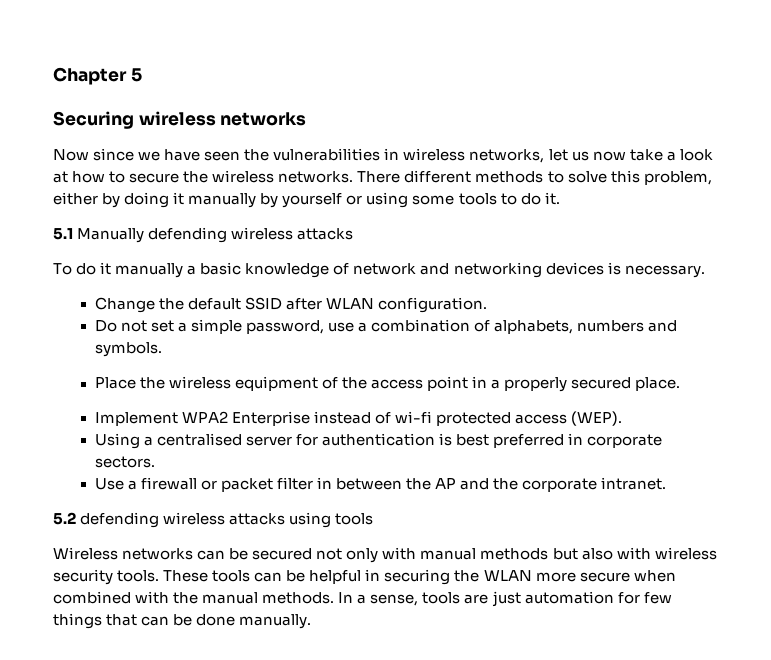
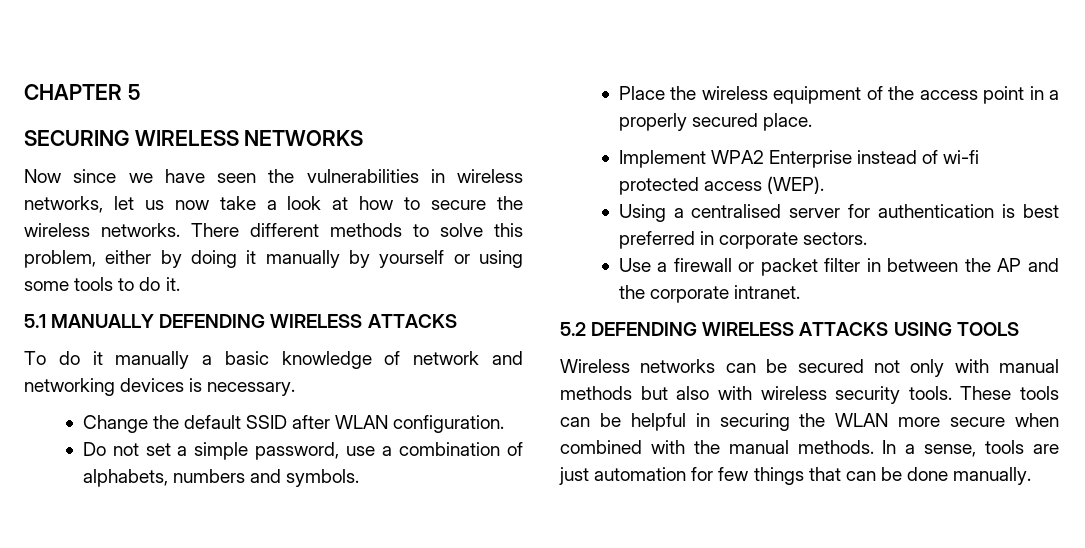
- Chapter 5
+ CHAPTER 5
- Securing wireless networks
+ SECURING WIRELESS NETWORKS
- 5.1 Manually defending wireless attacks
+ 5.1 MANUALLY DEFENDING WIRELESS ATTACKS
- 5.2 defending wireless attacks using tools
+ 5.2 DEFENDING WIRELESS ATTACKS USING TOOLS

